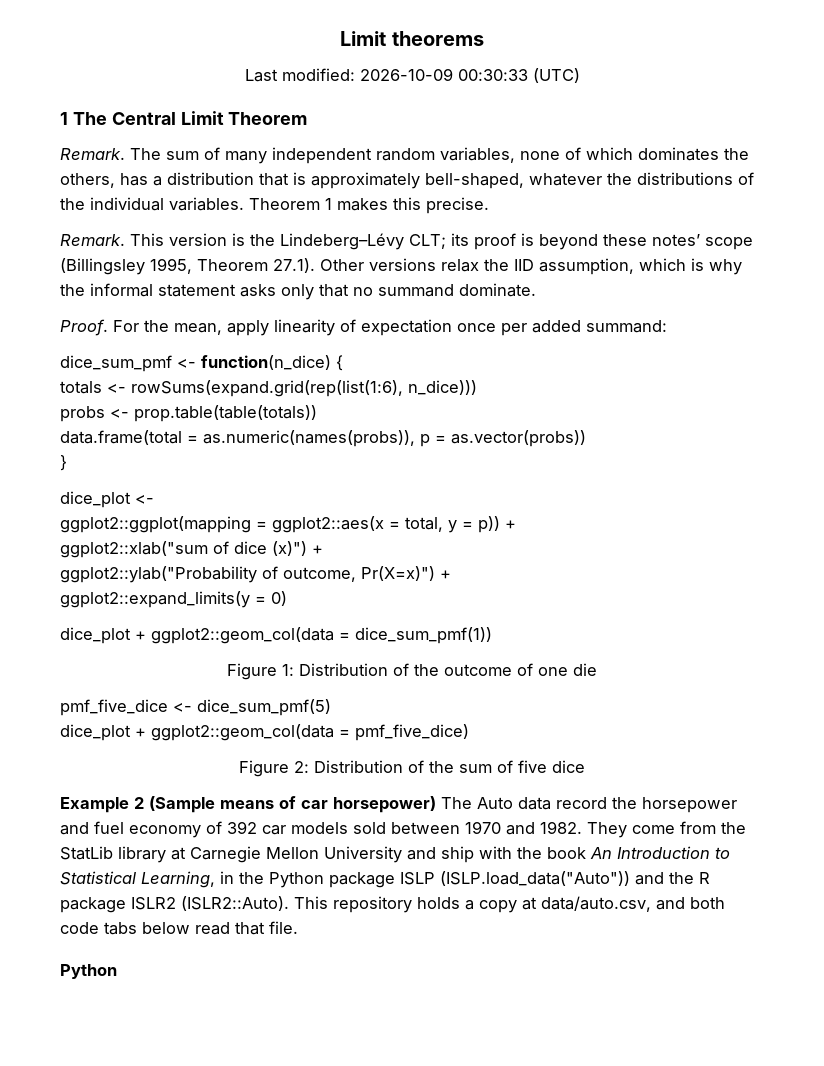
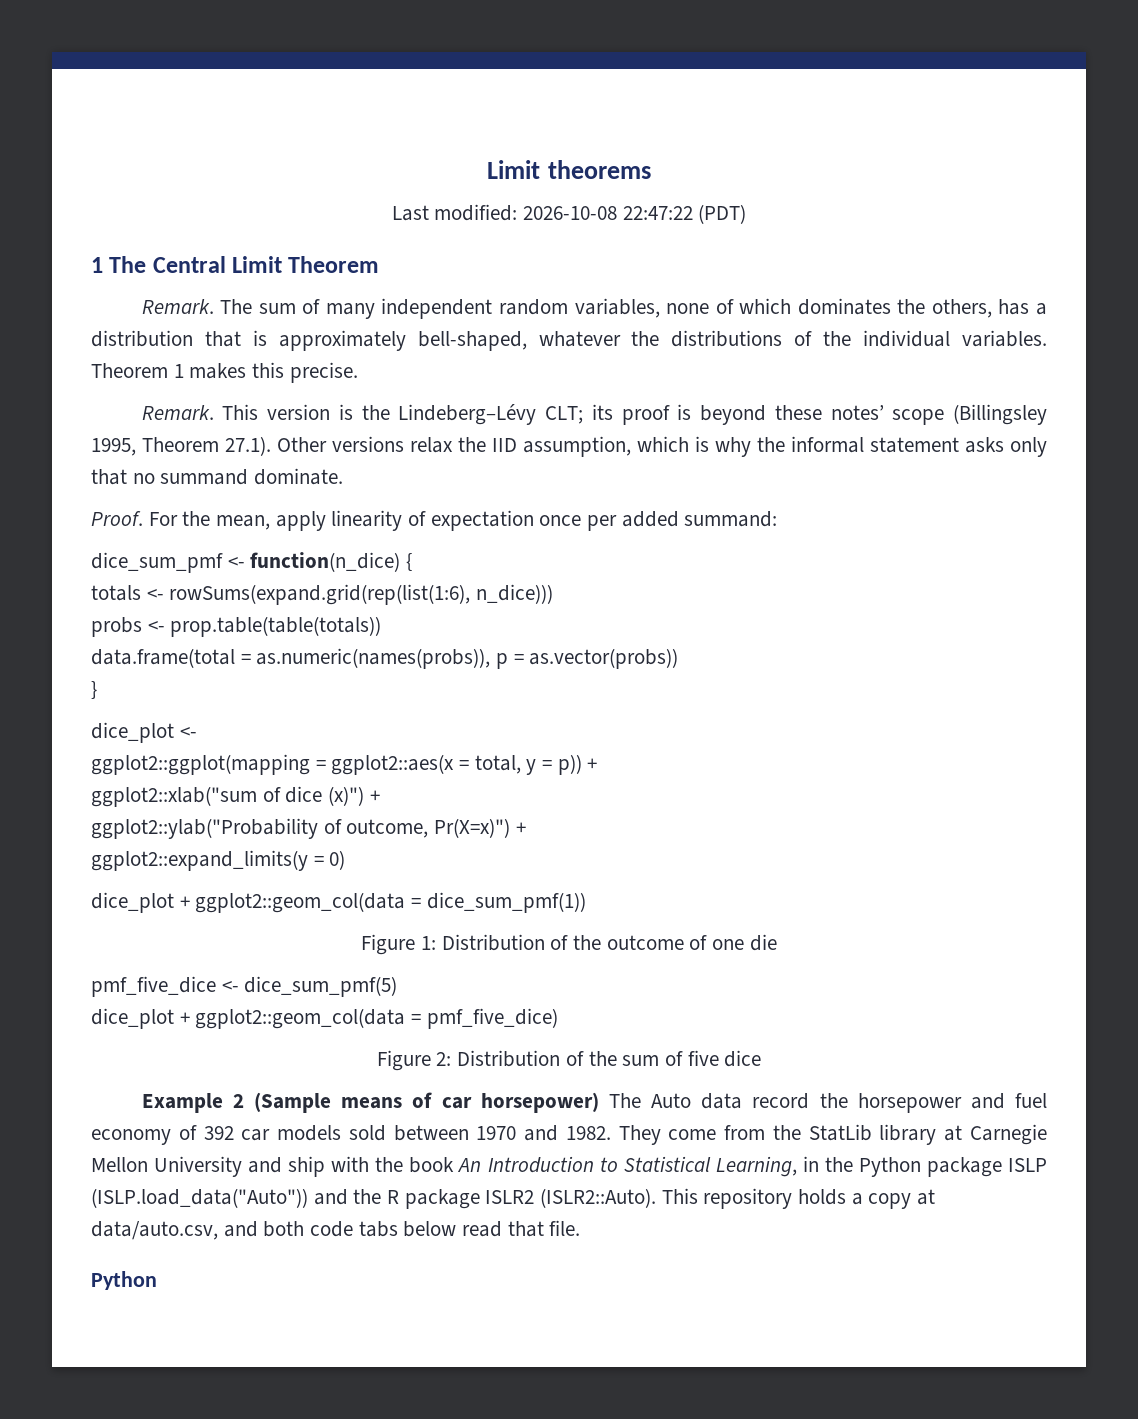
- Last modified: 2026-10-09 00:30:33 (UTC)
+ Last modified: 2026-10-08 22:47:22 (PDT)

